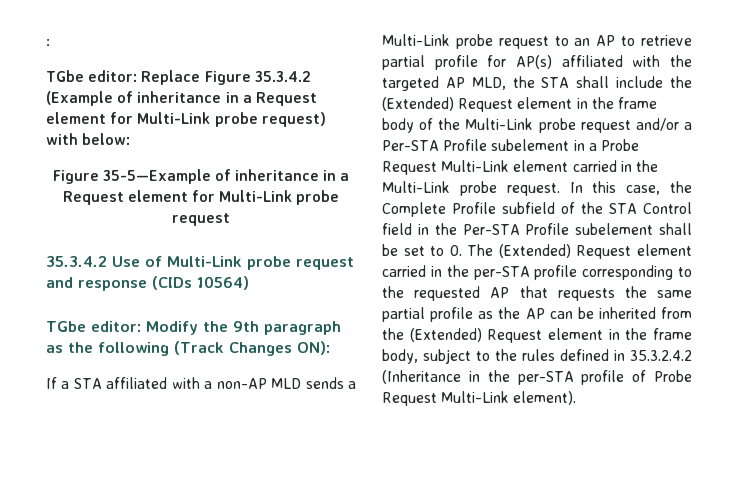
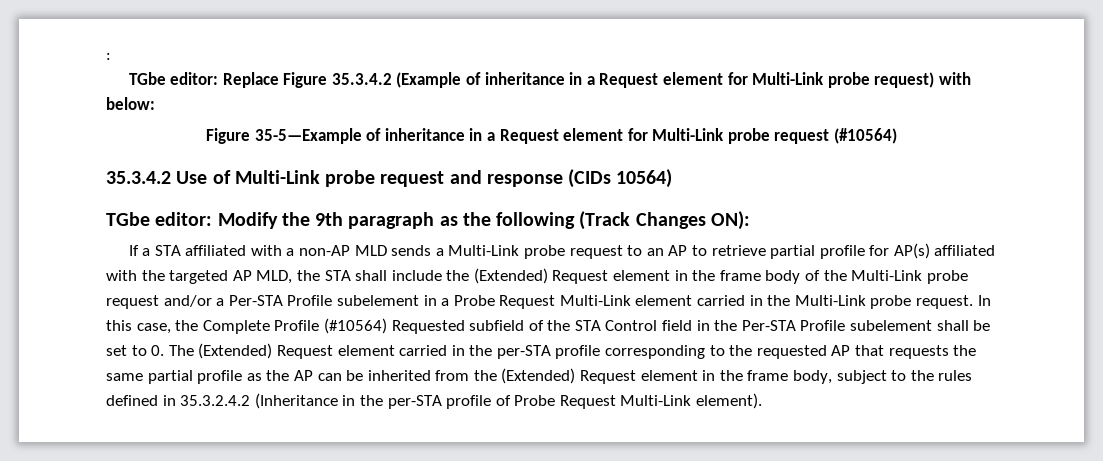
- Figure 35-5—Example of inheritance in a Request element for Multi-Link probe request
+ Figure 35-5—Example of inheritance in a Request element for Multi-Link probe request (#10564)
- In this case, the Complete Profile subfield of the STA Control field in the Per-STA Profile subelement shall be set to 0. The (Extended) Request element carried in the per-STA profile corresponding to the requested AP that requests the same partial profile as the AP can be inherited from the (Extended) Request element in the frame body, subject to the rules defined in 35.3.2.4.2 (Inheritance in the per-STA profile of Probe Request Multi-Link element).
+ In this case, the Complete Profile (#10564) Requested subfield of the STA Control field in the Per-STA Profile subelement shall be set to 0. The (Extended) Request element carried in the per-STA profile corresponding to the requested AP that requests the same partial profile as the AP can be inherited from the (Extended) Request element in the frame body, subject to the rules defined in 35.3.2.4.2 (Inheritance in the per-STA profile of Probe Request Multi-Link element).

